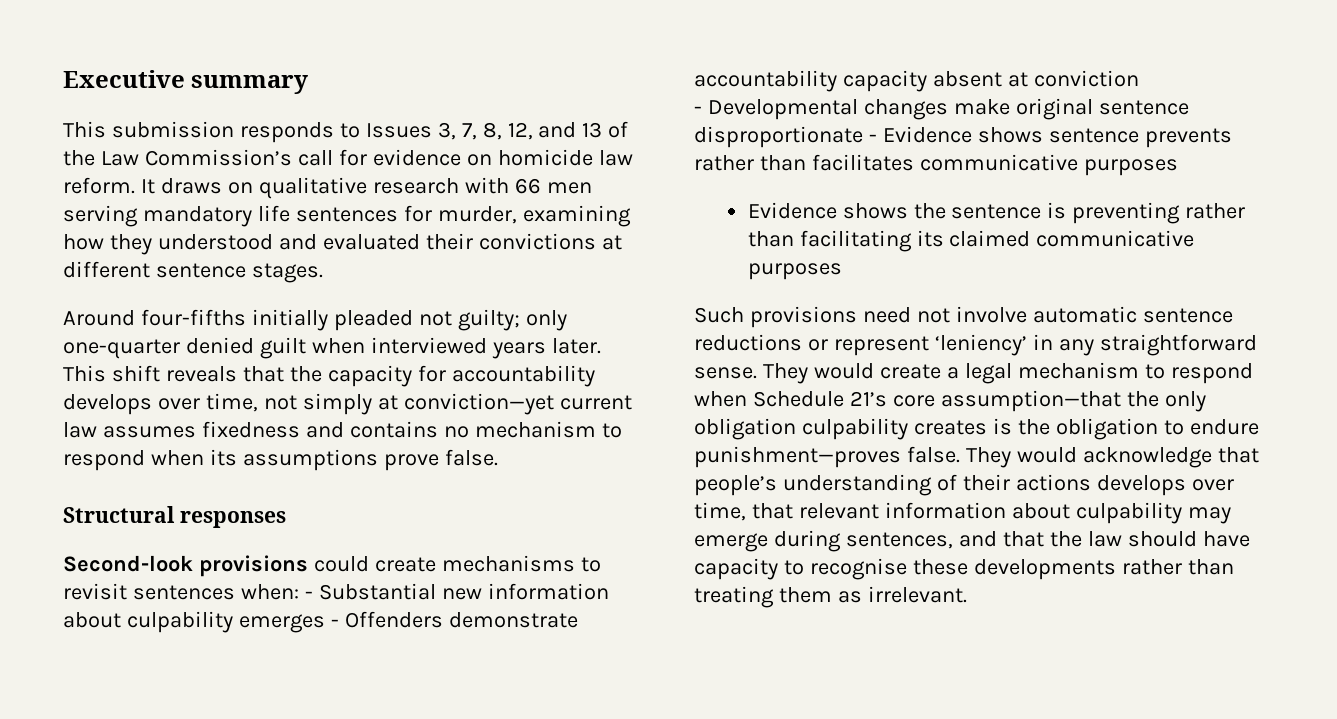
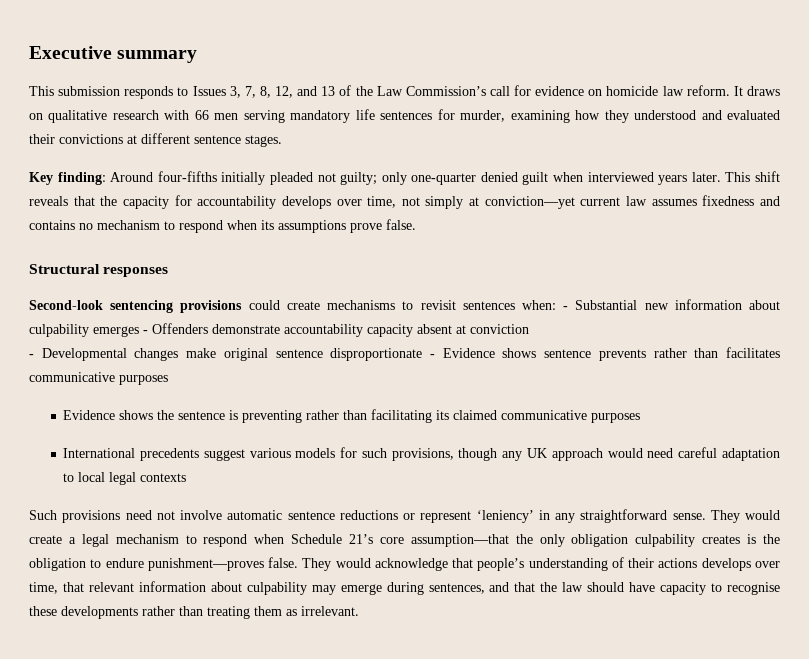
- Around four-fifths initially pleaded not guilty; only one-quarter denied guilt when interviewed years later.
+ Key finding: Around four-fifths initially pleaded not guilty; only one-quarter denied guilt when interviewed years later.
- Second-look provisions could create mechanisms to revisit sentences when: - Substantial new information about culpability emerges - Offenders demonstrate accountability capacity absent at conviction
+ Second-look sentencing provisions could create mechanisms to revisit sentences when: - Substantial new information about culpability emerges - Offenders demonstrate accountability capacity absent at conviction
+ International precedents suggest various models for such provisions, though any UK approach would need careful adaptation to local legal contexts

